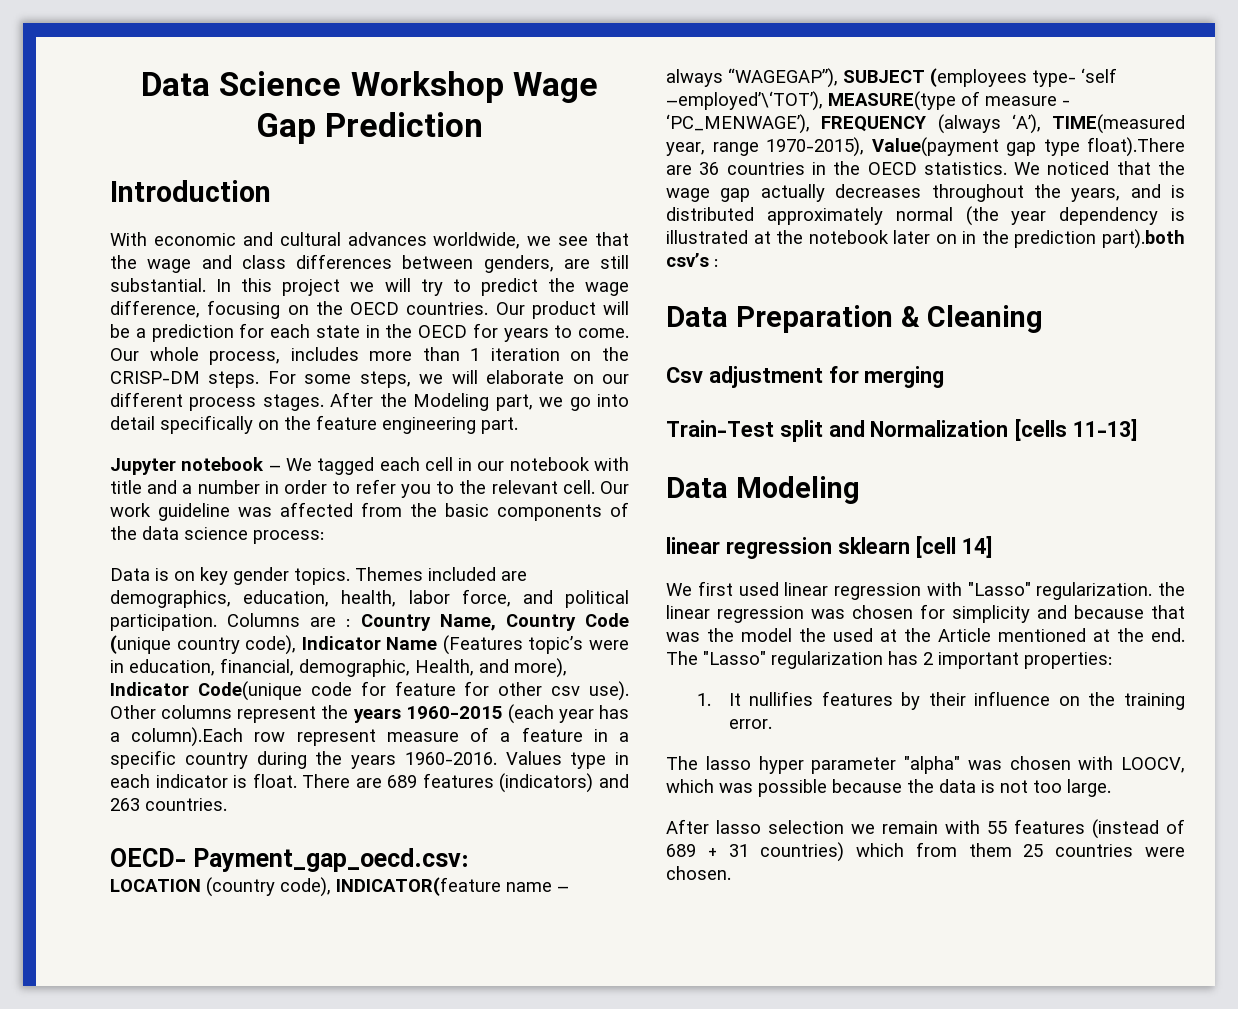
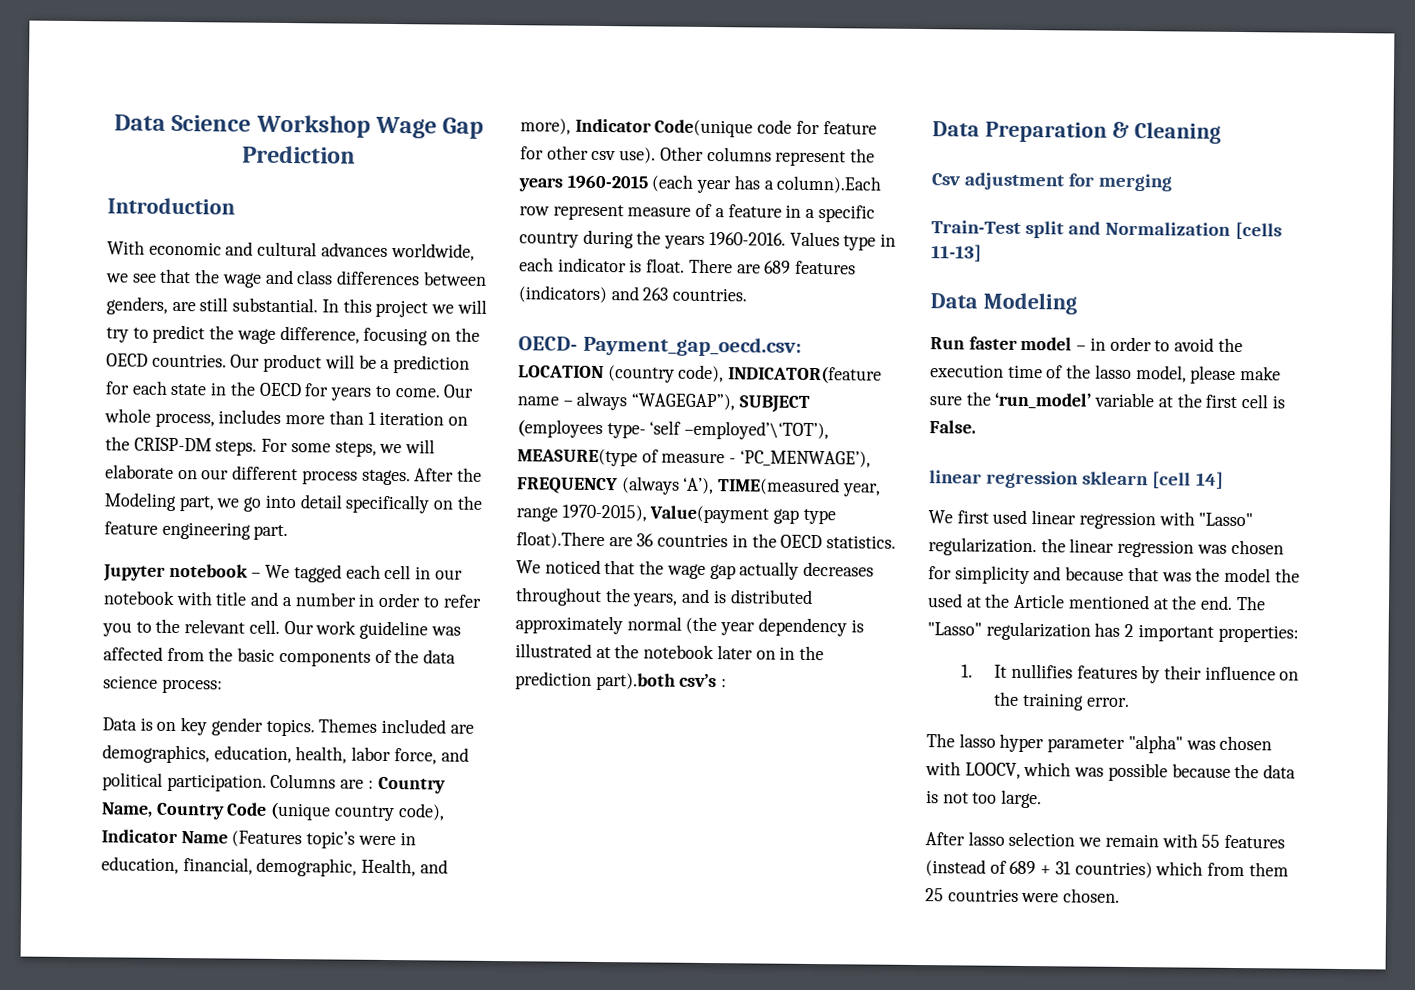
+ Run faster model – in order to avoid the execution time of the lasso model, please make sure the ‘run_model’ variable at the first cell is False.

